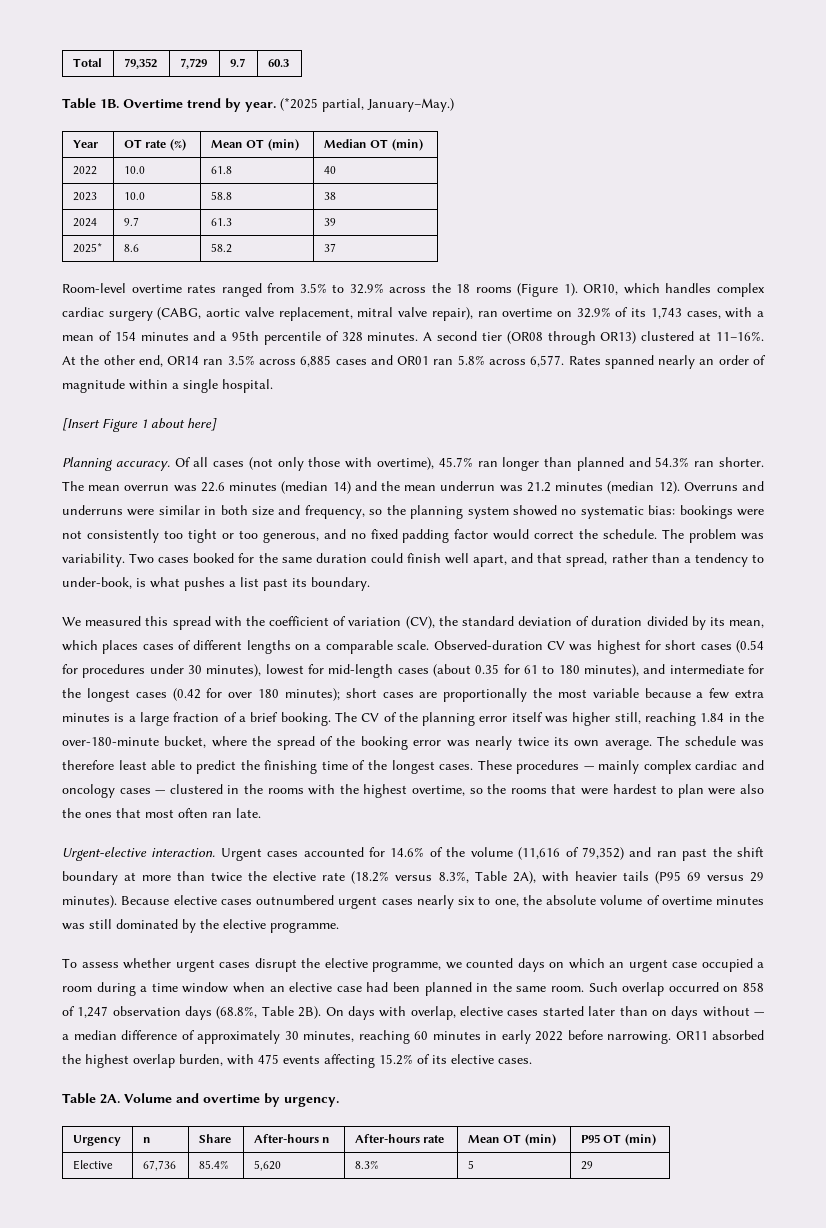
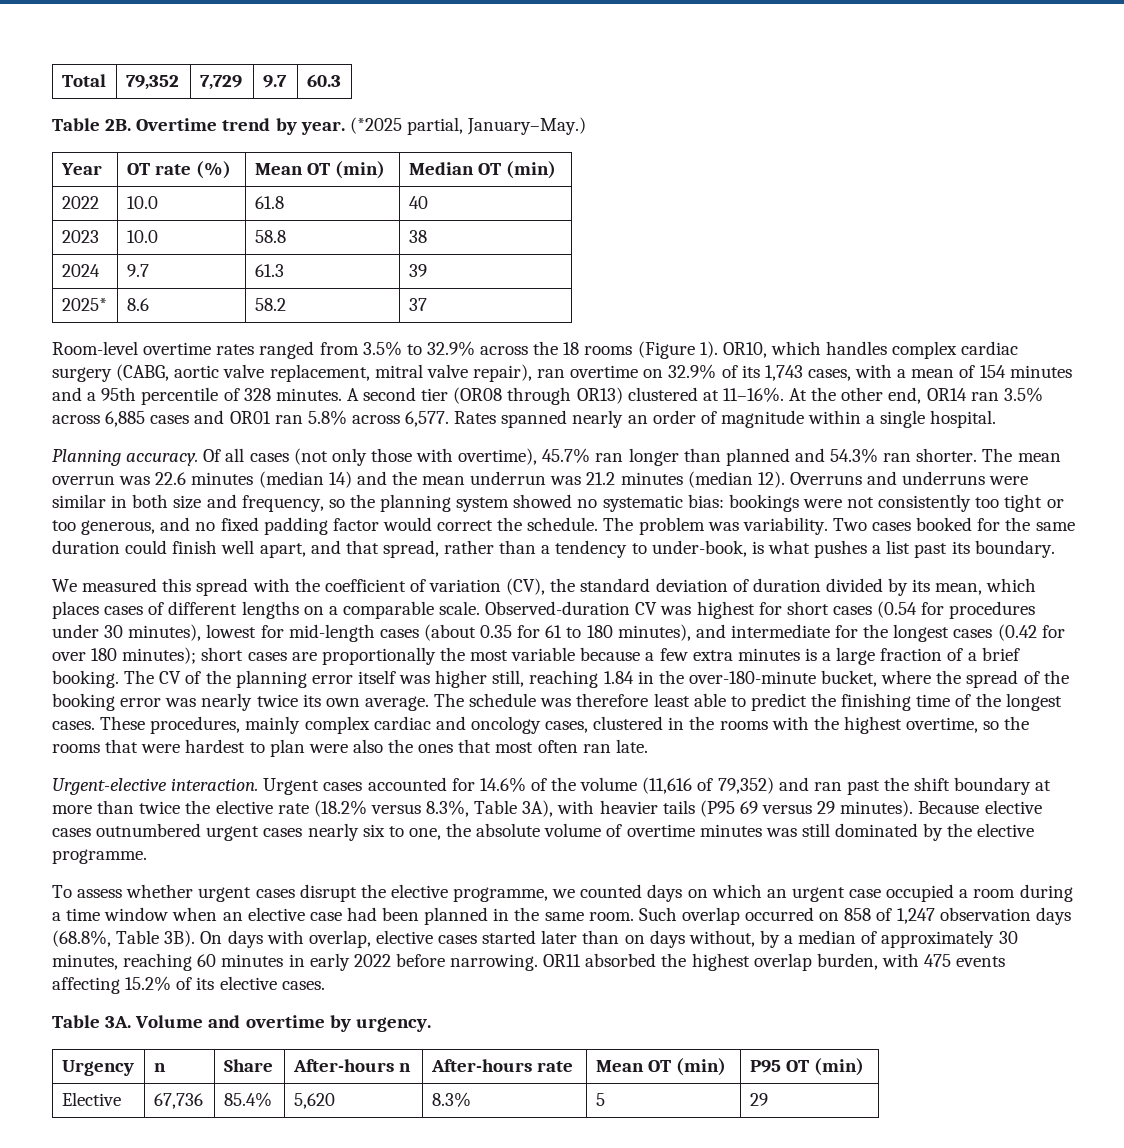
- Table 1B.
+ Table 2B.
- [Insert Figure 1 about here]
- These procedures — mainly complex cardiac and oncology cases — clustered in the rooms with the highest overtime, so the rooms that were hardest to plan were also the ones that most often ran late.
+ These procedures, mainly complex cardiac and oncology cases, clustered in the rooms with the highest overtime, so the rooms that were hardest to plan were also the ones that most often ran late.
- Urgent cases accounted for 14.6% of the volume (11,616 of 79,352) and ran past the shift boundary at more than twice the elective rate (18.2% versus 8.3%, Table 2A), with heavier tails (P95 69 versus 29 minutes).
+ Urgent cases accounted for 14.6% of the volume (11,616 of 79,352) and ran past the shift boundary at more than twice the elective rate (18.2% versus 8.3%, Table 3A), with heavier tails (P95 69 versus 29 minutes).
- Such overlap occurred on 858 of 1,247 observation days (68.8%, Table 2B).
+ Such overlap occurred on 858 of 1,247 observation days (68.8%, Table 3B).
- On days with overlap, elective cases started later than on days without — a median difference of approximately 30 minutes, reaching 60 minutes in early 2022 before narrowing.
+ On days with overlap, elective cases started later than on days without, by a median of approximately 30 minutes, reaching 60 minutes in early 2022 before narrowing.
- Table 2A.
+ Table 3A.

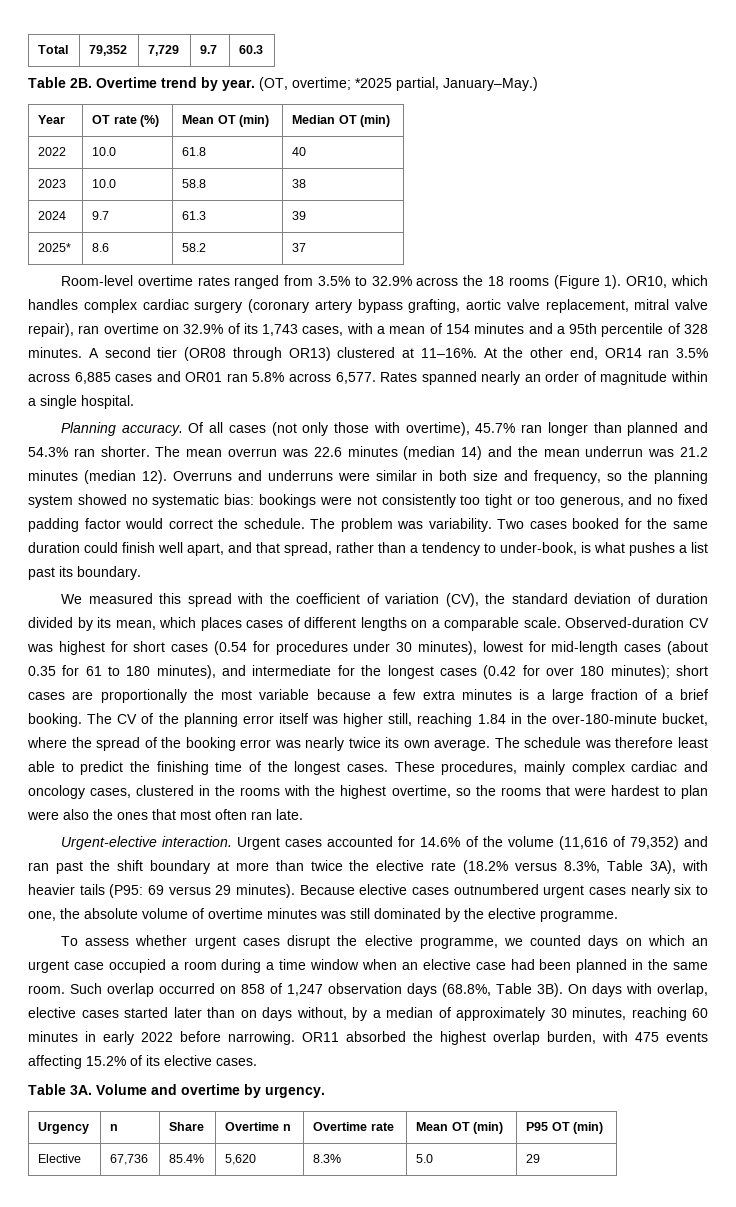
- (*2025 partial, January–May.)
+ (OT, overtime; *2025 partial, January–May.)
- OR10, which handles complex cardiac surgery (CABG, aortic valve replacement, mitral valve repair), ran overtime on 32.9% of its 1,743 cases, with a mean of 154 minutes and a 95th percentile of 328 minutes.
+ OR10, which handles complex cardiac surgery (coronary artery bypass grafting, aortic valve replacement, mitral valve repair), ran overtime on 32.9% of its 1,743 cases, with a mean of 154 minutes and a 95th percentile of 328 minutes.
- Urgent cases accounted for 14.6% of the volume (11,616 of 79,352) and ran past the shift boundary at more than twice the elective rate (18.2% versus 8.3%, Table 3A), with heavier tails (P95 69 versus 29 minutes).
+ Urgent cases accounted for 14.6% of the volume (11,616 of 79,352) and ran past the shift boundary at more than twice the elective rate (18.2% versus 8.3%, Table 3A), with heavier tails (P95: 69 versus 29 minutes).
- Urgency | n | Share | After-hours n | After-hours rate | Mean OT (min) | P95 OT (min)
+ Urgency | n | Share | Overtime n | Overtime rate | Mean OT (min) | P95 OT (min)
- Elective | 67,736 | 85.4% | 5,620 | 8.3% | 5 | 29
+ Elective | 67,736 | 85.4% | 5,620 | 8.3% | 5.0 | 29

